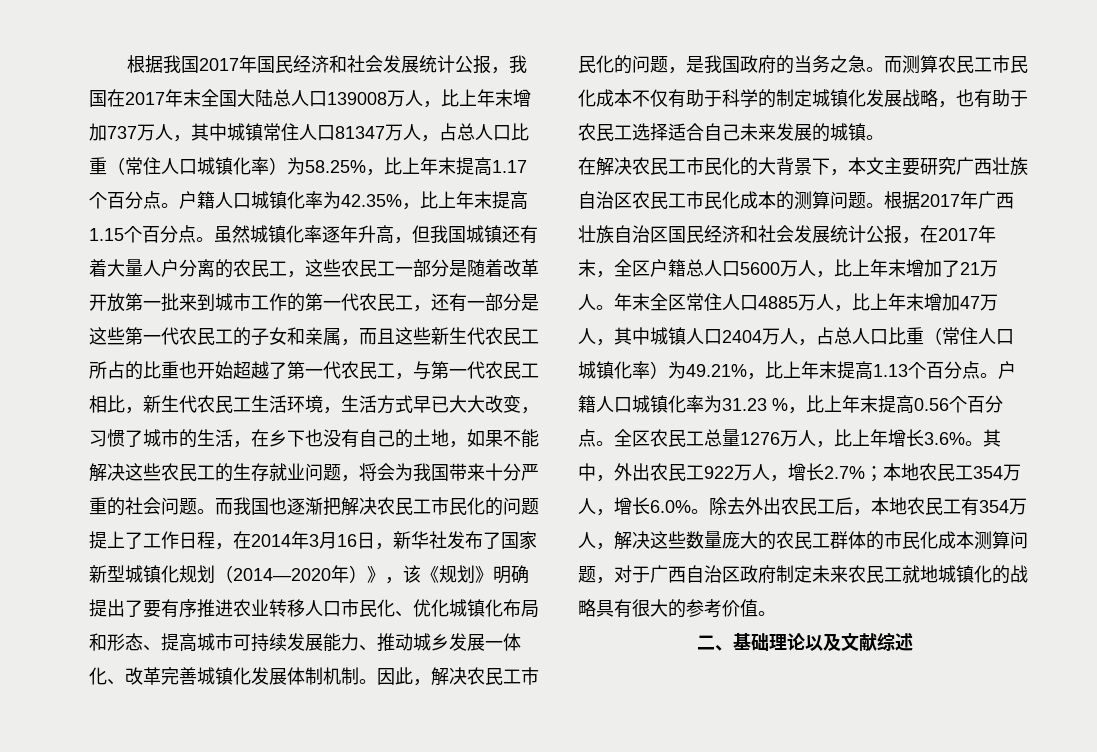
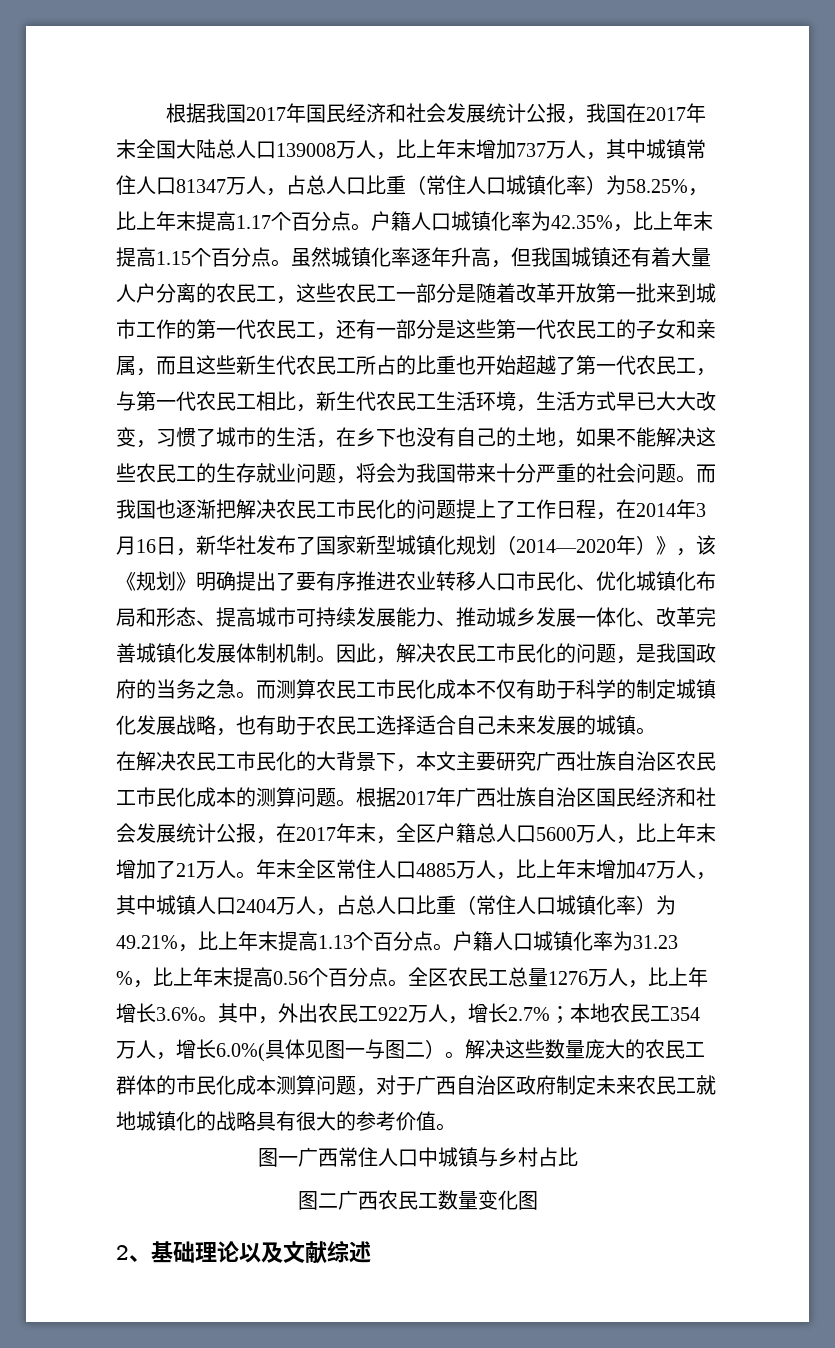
- 其中，外出农民工922万人，增长2.7%；本地农民工354万人，增长6.0%。除去外出农民工后，本地农民工有354万人，解决这些数量庞大的农民工群体的市民化成本测算问题，对于广西自治区政府制定未来农民工就地城镇化的战略具有很大的参考价值。
+ 其中，外出农民工922万人，增长2.7%；本地农民工354万人，增长6.0%(具体见图一与图二）。解决这些数量庞大的农民工群体的市民化成本测算问题，对于广西自治区政府制定未来农民工就地城镇化的战略具有很大的参考价值。
- 二、基础理论以及文献综述
+ 图一广西常住人口中城镇与乡村占比
+ 图二广西农民工数量变化图
+ 2、基础理论以及文献综述

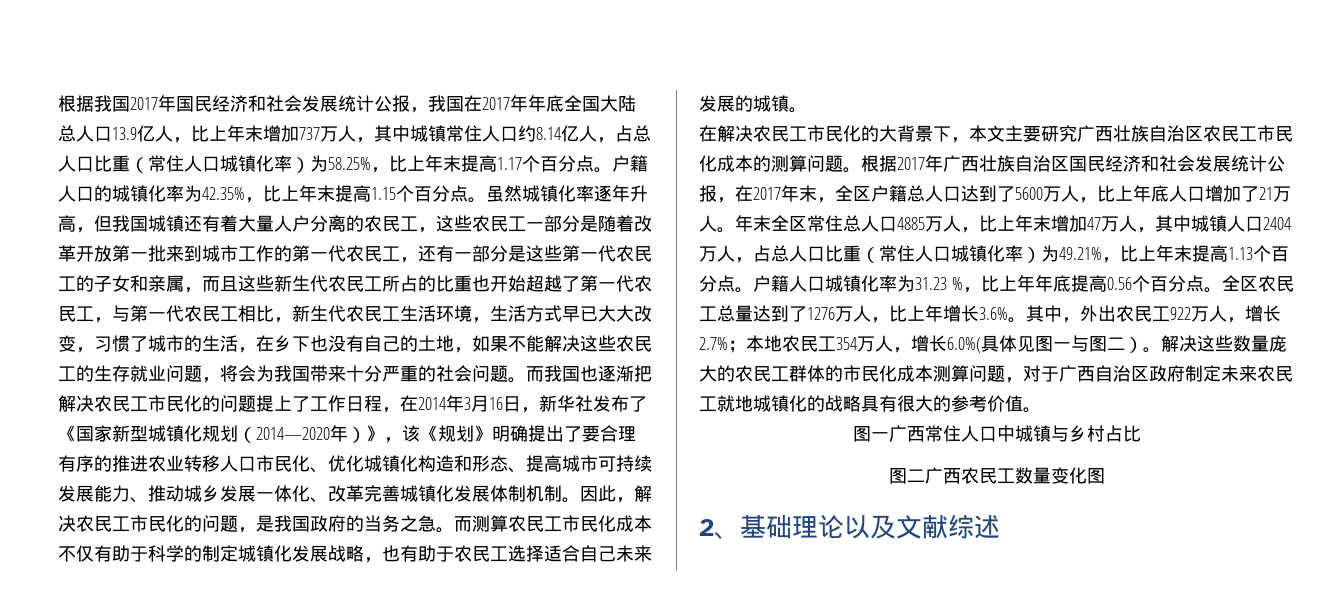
- 根据我国2017年国民经济和社会发展统计公报，我国在2017年末全国大陆总人口139008万人，比上年末增加737万人，其中城镇常住人口81347万人，占总人口比重（常住人口城镇化率）为58.25%，比上年末提高1.17个百分点。
+ 根据我国2017年国民经济和社会发展统计公报，我国在2017年年底全国大陆总人口13.9亿人，比上年末增加737万人，其中城镇常住人口约8.14亿人，占总人口比重（常住人口城镇化率）为58.25%，比上年末提高1.17个百分点。
- 户籍人口城镇化率为42.35%，比上年末提高1.15个百分点。
+ 户籍人口的城镇化率为42.35%，比上年末提高1.15个百分点。
- 而我国也逐渐把解决农民工市民化的问题提上了工作日程，在2014年3月16日，新华社发布了国家新型城镇化规划（2014—2020年）》，该《规划》明确提出了要有序推进农业转移人口市民化、优化城镇化布局和形态、提高城市可持续发展能力、推动城乡发展一体化、改革完善城镇化发展体制机制。
+ 而我国也逐渐把解决农民工市民化的问题提上了工作日程，在2014年3月16日，新华社发布了《国家新型城镇化规划（2014—2020年）》，该《规划》明确提出了要合理有序的推进农业转移人口市民化、优化城镇化构造和形态、提高城市可持续发展能力、推动城乡发展一体化、改革完善城镇化发展体制机制。
- 根据2017年广西壮族自治区国民经济和社会发展统计公报，在2017年末，全区户籍总人口5600万人，比上年末增加了21万人。
+ 根据2017年广西壮族自治区国民经济和社会发展统计公报，在2017年末，全区户籍总人口达到了5600万人，比上年底人口增加了21万人。
- 年末全区常住人口4885万人，比上年末增加47万人，其中城镇人口2404万人，占总人口比重（常住人口城镇化率）为49.21%，比上年末提高1.13个百分点。
+ 年末全区常住总人口4885万人，比上年末增加47万人，其中城镇人口2404万人，占总人口比重（常住人口城镇化率）为49.21%，比上年末提高1.13个百分点。
- 户籍人口城镇化率为31.23 %，比上年末提高0.56个百分点。
+ 户籍人口城镇化率为31.23 %，比上年年底提高0.56个百分点。
- 全区农民工总量1276万人，比上年增长3.6%。
+ 全区农民工总量达到了1276万人，比上年增长3.6%。

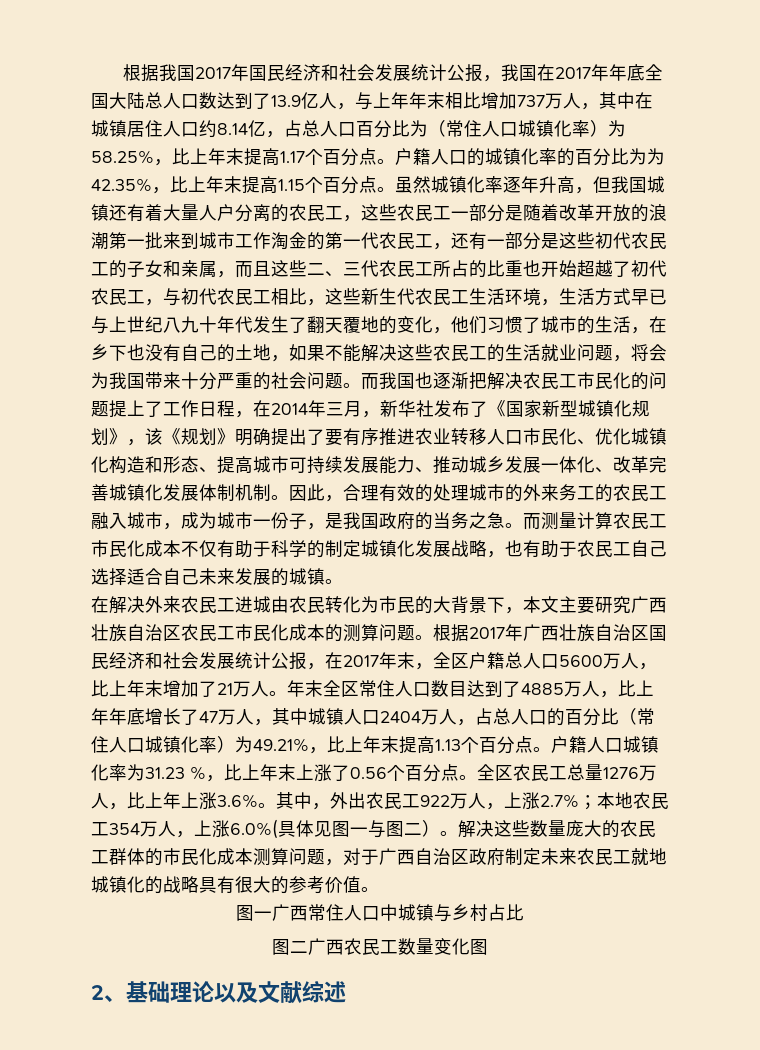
- 根据我国2017年国民经济和社会发展统计公报，我国在2017年年底全国大陆总人口13.9亿人，比上年末增加737万人，其中城镇常住人口约8.14亿人，占总人口比重（常住人口城镇化率）为58.25%，比上年末提高1.17个百分点。
+ 根据我国2017年国民经济和社会发展统计公报，我国在2017年年底全国大陆总人口数达到了13.9亿人，与上年年末相比增加737万人，其中在城镇居住人口约8.14亿，占总人口百分比为（常住人口城镇化率）为58.25%，比上年末提高1.17个百分点。
- 户籍人口的城镇化率为42.35%，比上年末提高1.15个百分点。
+ 户籍人口的城镇化率的百分比为为42.35%，比上年末提高1.15个百分点。
- 虽然城镇化率逐年升高，但我国城镇还有着大量人户分离的农民工，这些农民工一部分是随着改革开放第一批来到城市工作的第一代农民工，还有一部分是这些第一代农民工的子女和亲属，而且这些新生代农民工所占的比重也开始超越了第一代农民工，与第一代农民工相比，新生代农民工生活环境，生活方式早已大大改变，习惯了城市的生活，在乡下也没有自己的土地，如果不能解决这些农民工的生存就业问题，将会为我国带来十分严重的社会问题。
+ 虽然城镇化率逐年升高，但我国城镇还有着大量人户分离的农民工，这些农民工一部分是随着改革开放的浪潮第一批来到城市工作淘金的第一代农民工，还有一部分是这些初代农民工的子女和亲属，而且这些二、三代农民工所占的比重也开始超越了初代农民工，与初代农民工相比，这些新生代农民工生活环境，生活方式早已与上世纪八九十年代发生了翻天覆地的变化，他们习惯了城市的生活，在乡下也没有自己的土地，如果不能解决这些农民工的生活就业问题，将会为我国带来十分严重的社会问题。
- 而我国也逐渐把解决农民工市民化的问题提上了工作日程，在2014年3月16日，新华社发布了《国家新型城镇化规划（2014—2020年）》，该《规划》明确提出了要合理有序的推进农业转移人口市民化、优化城镇化构造和形态、提高城市可持续发展能力、推动城乡发展一体化、改革完善城镇化发展体制机制。
+ 而我国也逐渐把解决农民工市民化的问题提上了工作日程，在2014年三月，新华社发布了《国家新型城镇化规划》，该《规划》明确提出了要有序推进农业转移人口市民化、优化城镇化构造和形态、提高城市可持续发展能力、推动城乡发展一体化、改革完善城镇化发展体制机制。
- 因此，解决农民工市民化的问题，是我国政府的当务之急。
+ 因此，合理有效的处理城市的外来务工的农民工融入城市，成为城市一份子，是我国政府的当务之急。
- 而测算农民工市民化成本不仅有助于科学的制定城镇化发展战略，也有助于农民工选择适合自己未来发展的城镇。
+ 而测量计算农民工市民化成本不仅有助于科学的制定城镇化发展战略，也有助于农民工自己选择适合自己未来发展的城镇。
- 在解决农民工市民化的大背景下，本文主要研究广西壮族自治区农民工市民化成本的测算问题。
+ 在解决外来农民工进城由农民转化为市民的大背景下，本文主要研究广西壮族自治区农民工市民化成本的测算问题。
- 根据2017年广西壮族自治区国民经济和社会发展统计公报，在2017年末，全区户籍总人口达到了5600万人，比上年底人口增加了21万人。
+ 根据2017年广西壮族自治区国民经济和社会发展统计公报，在2017年末，全区户籍总人口5600万人，比上年末增加了21万人。
- 年末全区常住总人口4885万人，比上年末增加47万人，其中城镇人口2404万人，占总人口比重（常住人口城镇化率）为49.21%，比上年末提高1.13个百分点。
+ 年末全区常住人口数目达到了4885万人，比上年年底增长了47万人，其中城镇人口2404万人，占总人口的百分比（常住人口城镇化率）为49.21%，比上年末提高1.13个百分点。
- 户籍人口城镇化率为31.23 %，比上年年底提高0.56个百分点。
+ 户籍人口城镇化率为31.23 %，比上年末上涨了0.56个百分点。
- 全区农民工总量达到了1276万人，比上年增长3.6%。
+ 全区农民工总量1276万人，比上年上涨3.6%。
- 其中，外出农民工922万人，增长2.7%；本地农民工354万人，增长6.0%(具体见图一与图二）。
+ 其中，外出农民工922万人，上涨2.7%；本地农民工354万人，上涨6.0%(具体见图一与图二）。

